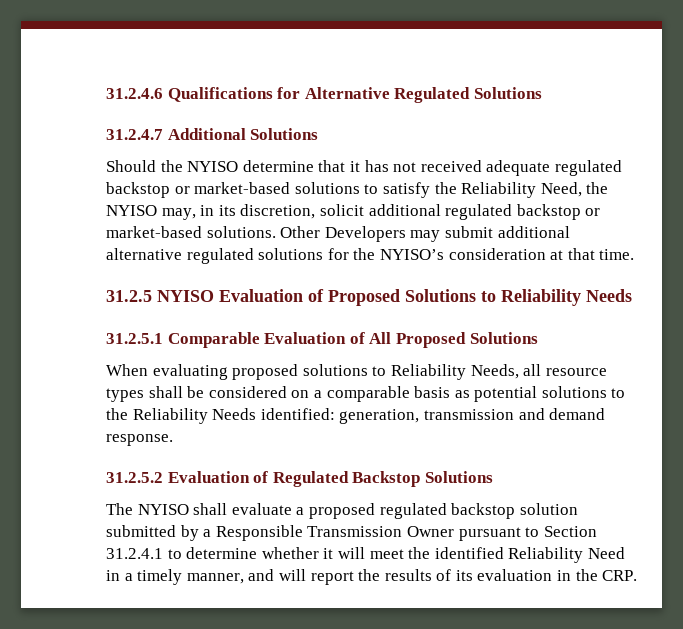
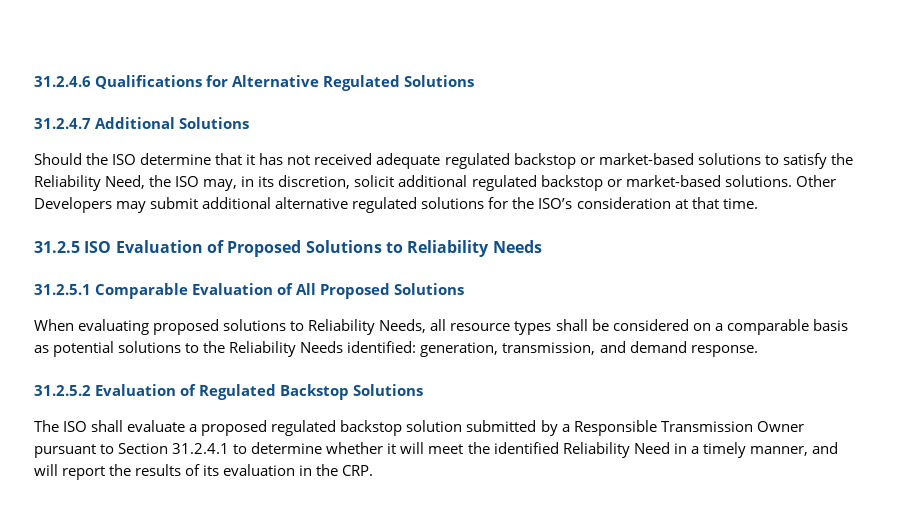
- Should the NYISO determine that it has not received adequate regulated backstop or market-based solutions to satisfy the Reliability Need, the NYISO may, in its discretion, solicit additional regulated backstop or market-based solutions.
+ Should the ISO determine that it has not received adequate regulated backstop or market-based solutions to satisfy the Reliability Need, the ISO may, in its discretion, solicit additional regulated backstop or market-based solutions.
- Other Developers may submit additional alternative regulated solutions for the NYISO’s consideration at that time.
+ Other Developers may submit additional alternative regulated solutions for the ISO’s consideration at that time.
- 31.2.5 NYISO Evaluation of Proposed Solutions to Reliability Needs
+ 31.2.5 ISO Evaluation of Proposed Solutions to Reliability Needs
- When evaluating proposed solutions to Reliability Needs, all resource types shall be considered on a comparable basis as potential solutions to the Reliability Needs identified: generation, transmission and demand response.
+ When evaluating proposed solutions to Reliability Needs, all resource types shall be considered on a comparable basis as potential solutions to the Reliability Needs identified: generation, transmission, and demand response.
- The NYISO shall evaluate a proposed regulated backstop solution submitted by a Responsible Transmission Owner pursuant to Section 31.2.4.1 to determine whether it will meet the identified Reliability Need in a timely manner, and will report the results of its evaluation in the CRP.
+ The ISO shall evaluate a proposed regulated backstop solution submitted by a Responsible Transmission Owner pursuant to Section 31.2.4.1 to determine whether it will meet the identified Reliability Need in a timely manner, and will report the results of its evaluation in the CRP.

